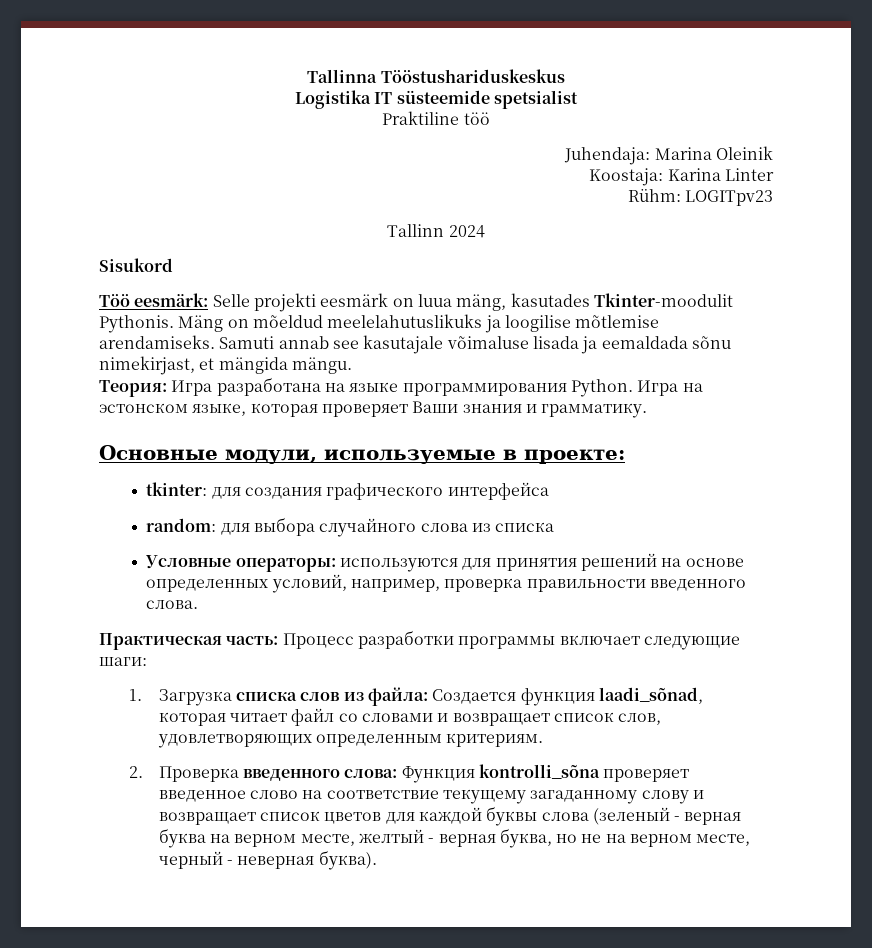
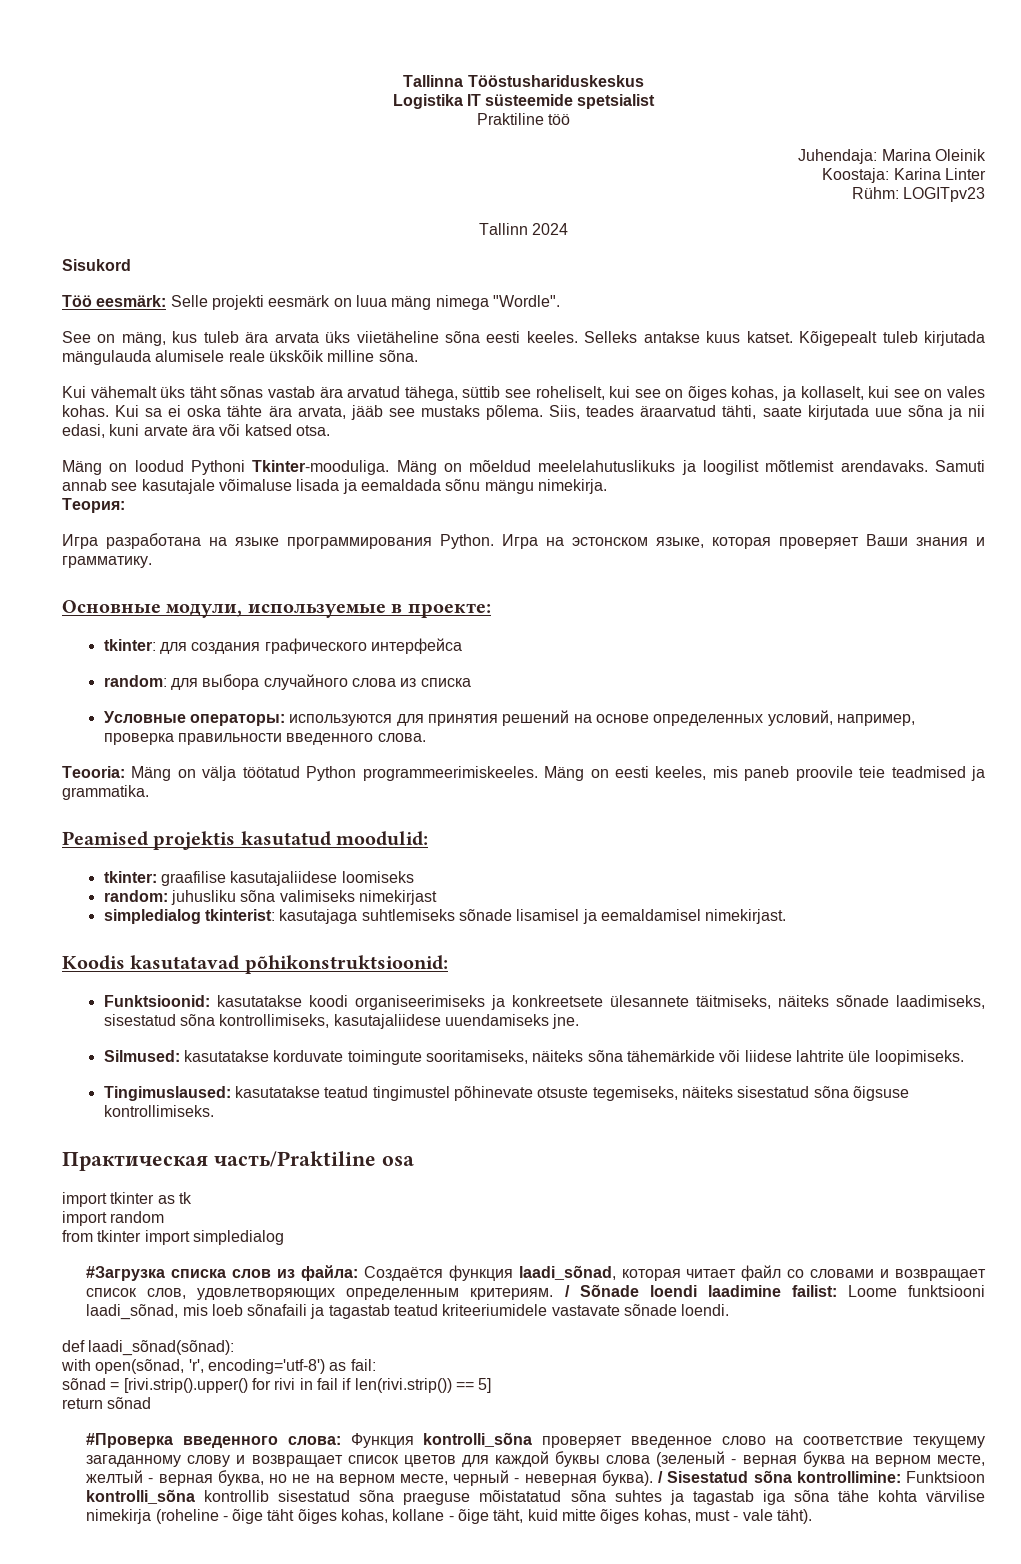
- Töö eesmärk: Selle projekti eesmärk on luua mäng, kasutades Tkinter-moodulit Pythonis.
+ Töö eesmärk: Selle projekti eesmärk on luua mäng nimega "Wordle".
+ See on mäng, kus tuleb ära arvata üks viietäheline sõna eesti keeles. Selleks antakse kuus katset. Kõigepealt tuleb kirjutada mängulauda alumisele reale ükskõik milline sõna.
+ Kui vähemalt üks täht sõnas vastab ära arvatud tähega, süttib see roheliselt, kui see on õiges kohas, ja kollaselt, kui see on vales kohas. Kui sa ei oska tähte ära arvata, jääb see mustaks põlema. Siis, teades äraarvatud tähti, saate kirjutada uue sõna ja nii edasi, kuni arvate ära või katsed otsa.
+ Mäng on loodud Pythoni Tkinter-mooduliga.
- Mäng on mõeldud meelelahutuslikuks ja loogilise mõtlemise arendamiseks.
+ Mäng on mõeldud meelelahutuslikuks ja loogilist mõtlemist arendavaks.
- Samuti annab see kasutajale võimaluse lisada ja eemaldada sõnu nimekirjast, et mängida mängu.
+ Samuti annab see kasutajale võimaluse lisada ja eemaldada sõnu mängu nimekirja.
- Теория: Игра разработана на языке программирования Python.
+ Теория:
+ Игра разработана на языке программирования Python.
- Практическая часть: Процесс разработки программы включает следующие шаги:
- 1. Загрузка списка слов из файла: Создается функция laadi_sõnad, которая читает файл со словами и возвращает список слов, удовлетворяющих определенным критериям.
- 2. Проверка введенного слова: Функция kontrolli_sõna проверяет введенное слово на соответствие текущему загаданному слову и возвращает список цветов для каждой буквы слова (зеленый - верная буква на верном месте, желтый - верная буква, но не на верном месте, черный - неверная буква).
+ Teooria: Mäng on välja töötatud Python programmeerimiskeeles. Mäng on eesti keeles, mis paneb proovile teie teadmised ja grammatika.
+ Peamised projektis kasutatud moodulid:
+ tkinter: graafilise kasutajaliidese loomiseks
+ random: juhusliku sõna valimiseks nimekirjast
+ simpledialog tkinterist: kasutajaga suhtlemiseks sõnade lisamisel ja eemaldamisel nimekirjast.
+ Koodis kasutatavad põhikonstruktsioonid:
+ Funktsioonid: kasutatakse koodi organiseerimiseks ja konkreetsete ülesannete täitmiseks, näiteks sõnade laadimiseks, sisestatud sõna kontrollimiseks, kasutajaliidese uuendamiseks jne.
+ Silmused: kasutatakse korduvate toimingute sooritamiseks, näiteks sõna tähemärkide või liidese lahtrite üle loopimiseks.
+ Tingimuslaused: kasutatakse teatud tingimustel põhinevate otsuste tegemiseks, näiteks sisestatud sõna õigsuse kontrollimiseks.
+ Практическая часть/Praktiline osa
+ import tkinter as tk
+ import random
+ from tkinter import simpledialog
+ #Загрузка списка слов из файла: Cоздаётся функция laadi_sõnad, которая читает файл со словами и возвращает список слов, удовлетворяющих определенным критериям. / Sõnade loendi laadimine failist: Loome funktsiooni laadi_sõnad, mis loeb sõnafaili ja tagastab teatud kriteeriumidele vastavate sõnade loendi.
+ def laadi_sõnad(sõnad):
+ with open(sõnad, 'r', encoding='utf-8') as fail:
+ sõnad = [rivi.strip().upper() for rivi in fail if len(rivi.strip()) == 5]
+ return sõnad
+ #Проверка введенного слова: Функция kontrolli_sõna проверяет введенное слово на соответствие текущему загаданному слову и возвращает список цветов для каждой буквы слова (зеленый - верная буква на верном месте, желтый - верная буква, но не на верном месте, черный - неверная буква).
+ / Sisestatud sõna kontrollimine: Funktsioon kontrolli_sõna kontrollib sisestatud sõna praeguse mõistatatud sõna suhtes ja tagastab iga sõna tähe kohta värvilise nimekirja (roheline - õige täht õiges kohas, kollane - õige täht, kuid mitte õiges kohas, must - vale täht).

